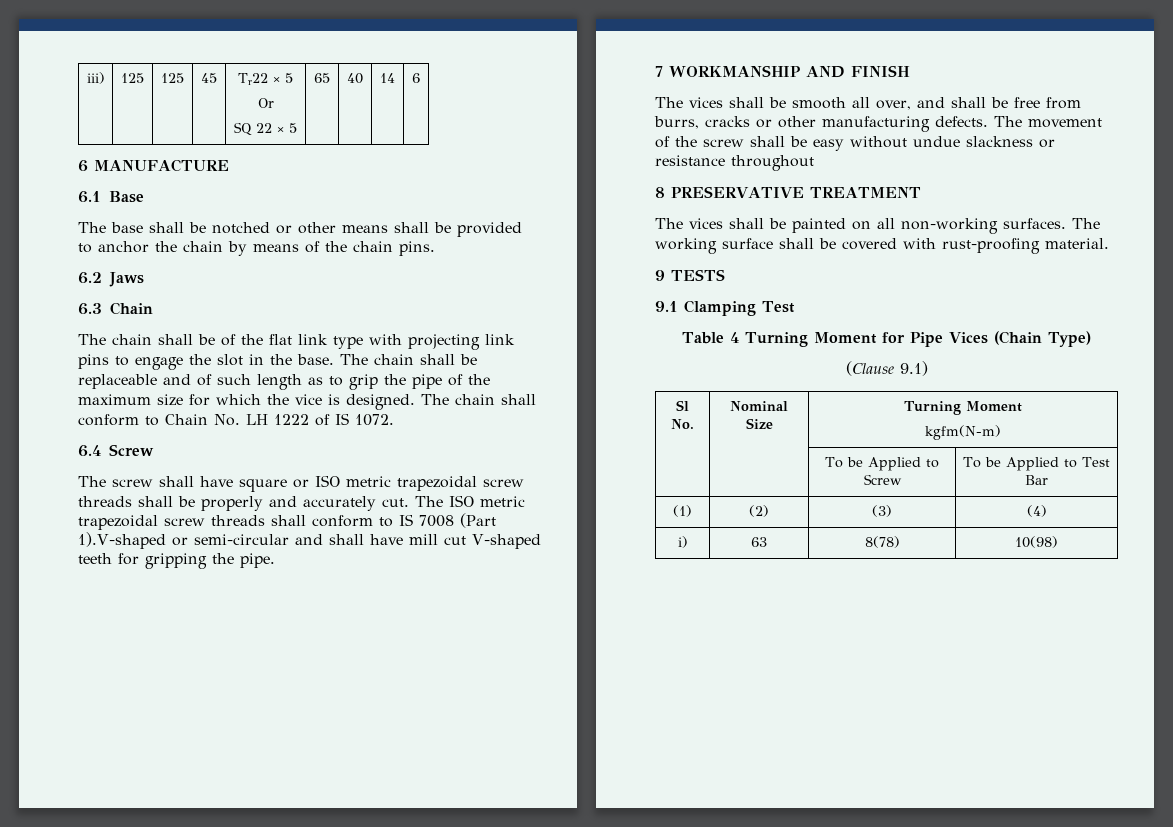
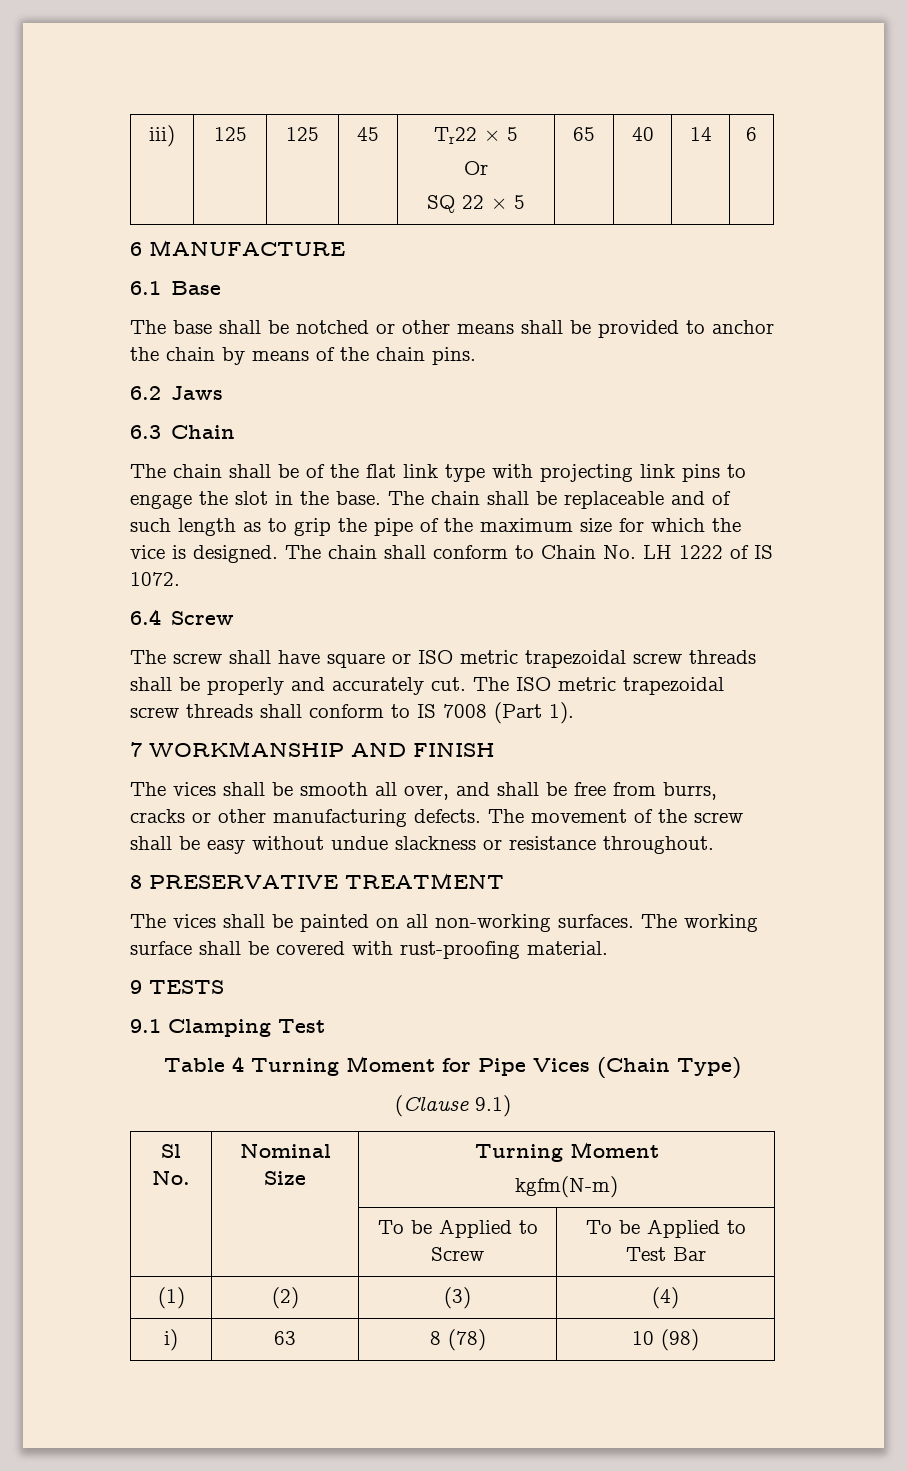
- The ISO metric trapezoidal screw threads shall conform to IS 7008 (Part 1).V-shaped or semi-circular and shall have mill cut V-shaped teeth for gripping the pipe.
+ The ISO metric trapezoidal screw threads shall conform to IS 7008 (Part 1).
- The movement of the screw shall be easy without undue slackness or resistance throughout
+ The movement of the screw shall be easy without undue slackness or resistance throughout.
- i) | 63 | 8(78) | 10(98)
+ i) | 63 | 8 (78) | 10 (98)

